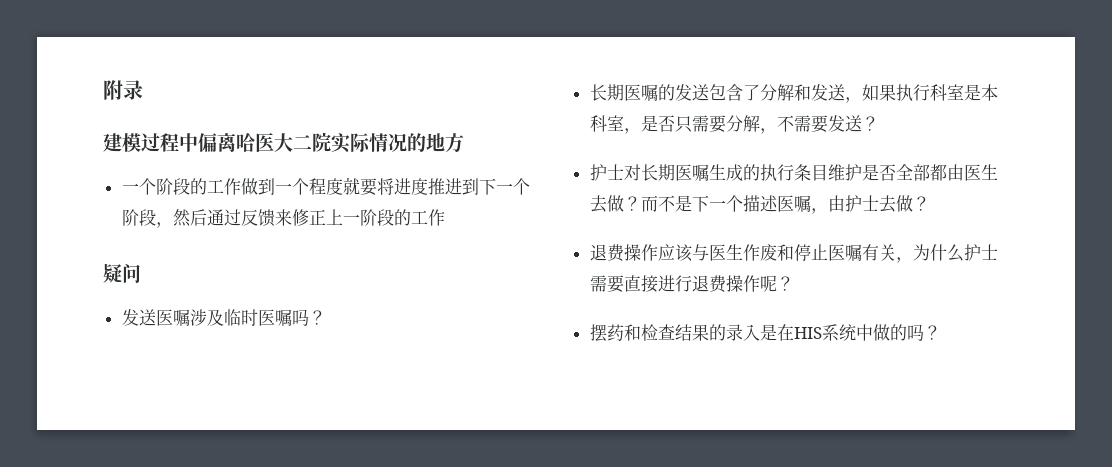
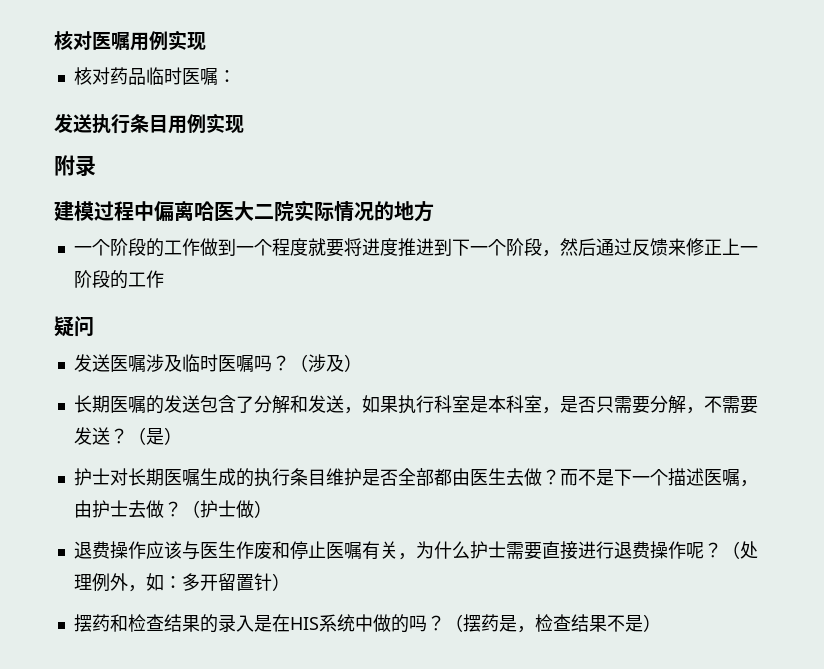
+ 核对医嘱用例实现
+ 核对药品临时医嘱：
+ 发送执行条目用例实现
+ （涉及）
+ （是）
+ （护士做）
+ （处理例外，如：多开留置针）
+ （摆药是，检查结果不是）

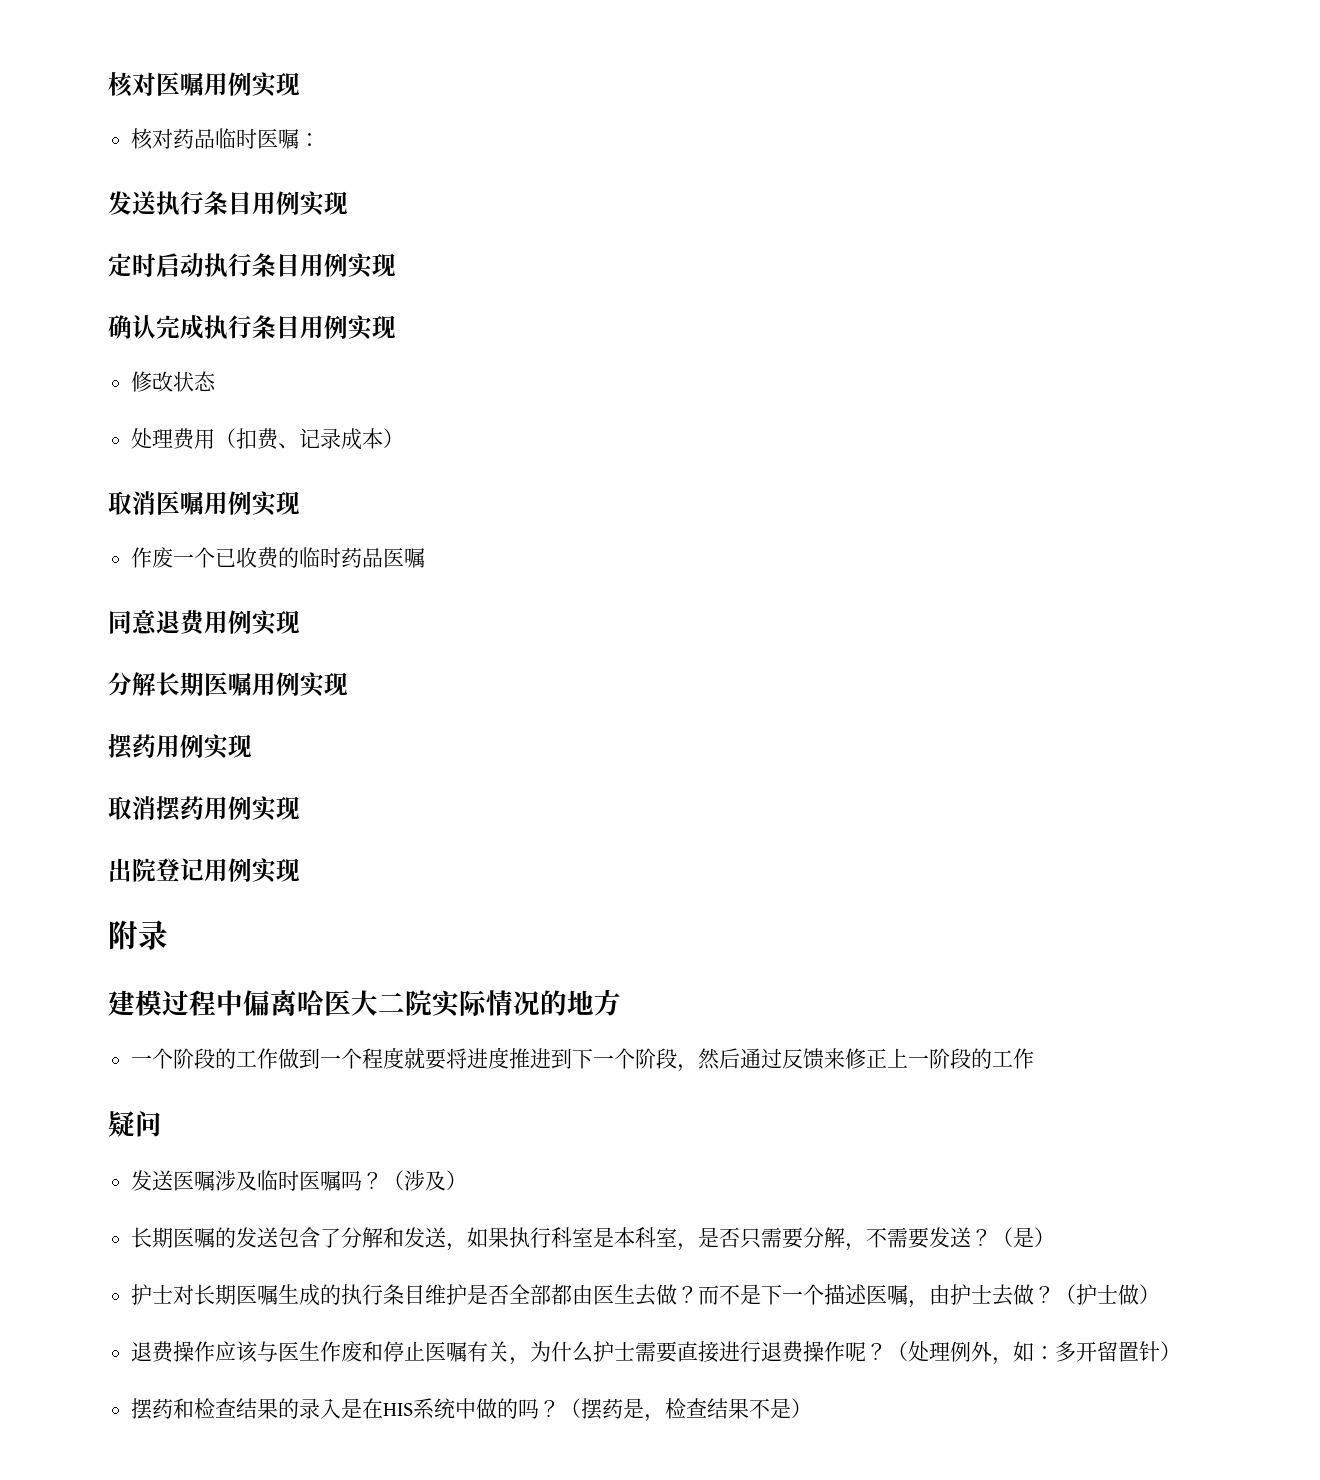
+ 定时启动执行条目用例实现
+ 确认完成执行条目用例实现
+ 修改状态
+ 处理费用（扣费、记录成本）
+ 取消医嘱用例实现
+ 作废一个已收费的临时药品医嘱
+ 同意退费用例实现
+ 分解长期医嘱用例实现
+ 摆药用例实现
+ 取消摆药用例实现
+ 出院登记用例实现

